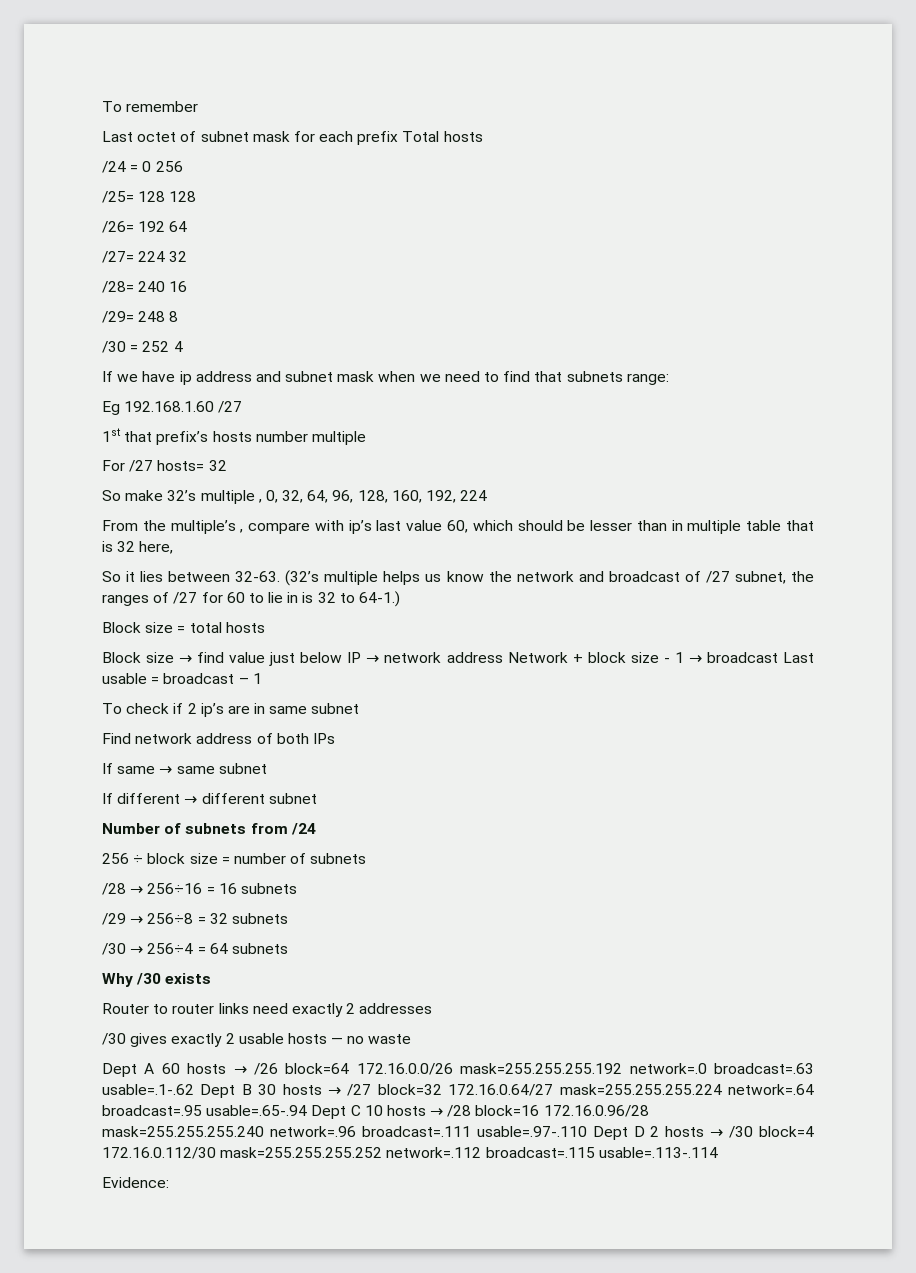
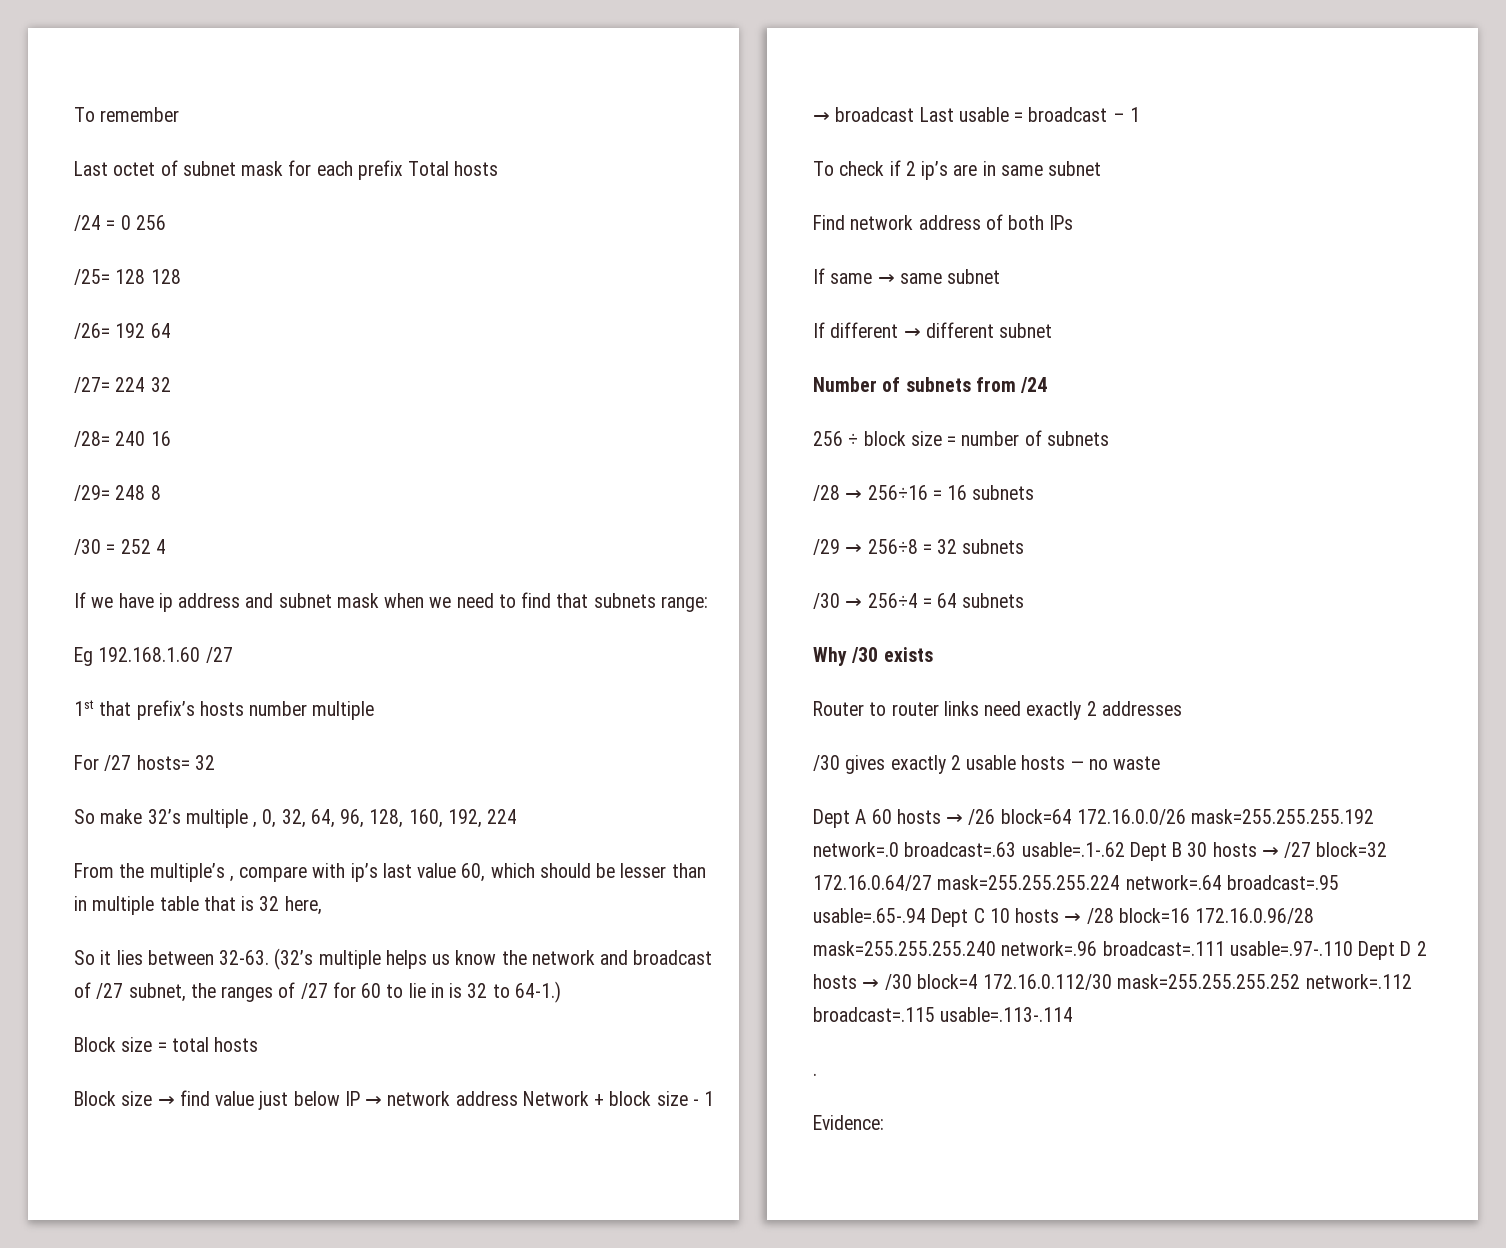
+ .

